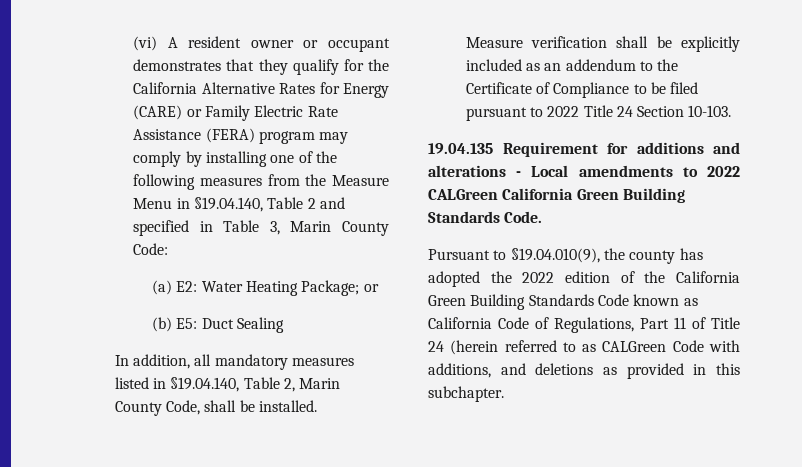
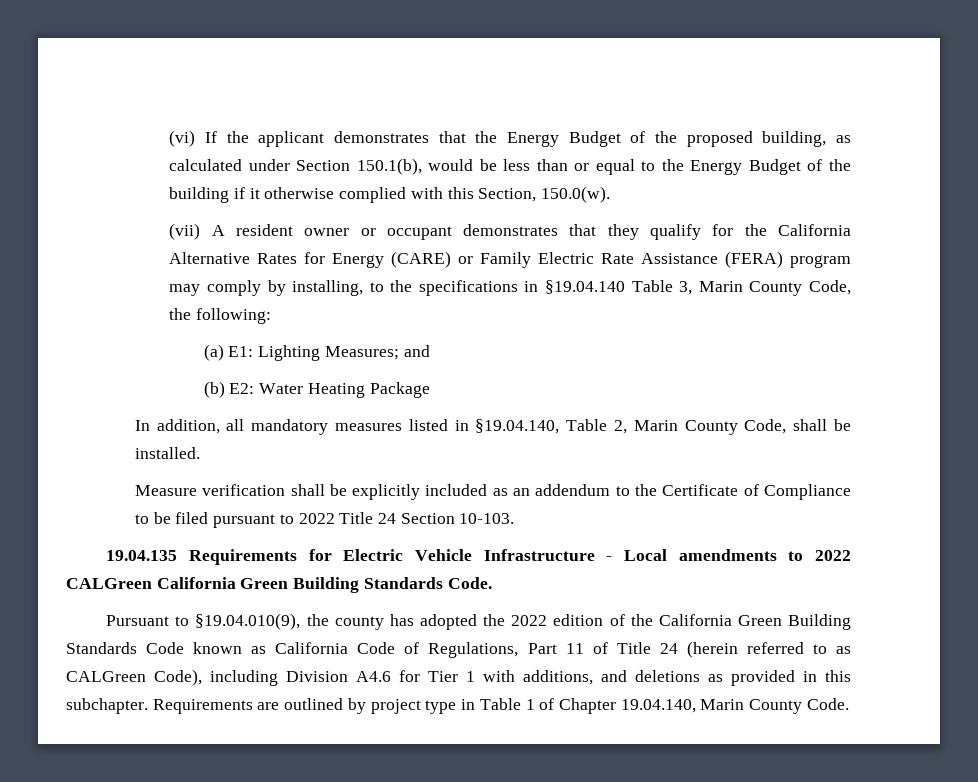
- (vi) A resident owner or occupant demonstrates that they qualify for the California Alternative Rates for Energy (CARE) or Family Electric Rate Assistance (FERA) program may comply by installing one of the following measures from the Measure Menu in §19.04.140, Table 2 and specified in Table 3, Marin County Code:
- (a) E2: Water Heating Package; or
- (b) E5: Duct Sealing
+ (vi) If the applicant demonstrates that the Energy Budget of the proposed building, as calculated under Section 150.1(b), would be less than or equal to the Energy Budget of the building if it otherwise complied with this Section, 150.0(w).
+ (vii) A resident owner or occupant demonstrates that they qualify for the California Alternative Rates for Energy (CARE) or Family Electric Rate Assistance (FERA) program may comply by installing, to the specifications in §19.04.140 Table 3, Marin County Code, the following:
+ (a) E1: Lighting Measures; and
+ (b) E2: Water Heating Package
- 19.04.135 Requirement for additions and alterations - Local amendments to 2022 CALGreen California Green Building Standards Code.
+ 19.04.135 Requirements for Electric Vehicle Infrastructure - Local amendments to 2022 CALGreen California Green Building Standards Code.
- Pursuant to §19.04.010(9), the county has adopted the 2022 edition of the California Green Building Standards Code known as California Code of Regulations, Part 11 of Title 24 (herein referred to as CALGreen Code with additions, and deletions as provided in this subchapter.
+ Pursuant to §19.04.010(9), the county has adopted the 2022 edition of the California Green Building Standards Code known as California Code of Regulations, Part 11 of Title 24 (herein referred to as CALGreen Code), including Division A4.6 for Tier 1 with additions, and deletions as provided in this subchapter.
+ Requirements are outlined by project type in Table 1 of Chapter 19.04.140, Marin County Code.

